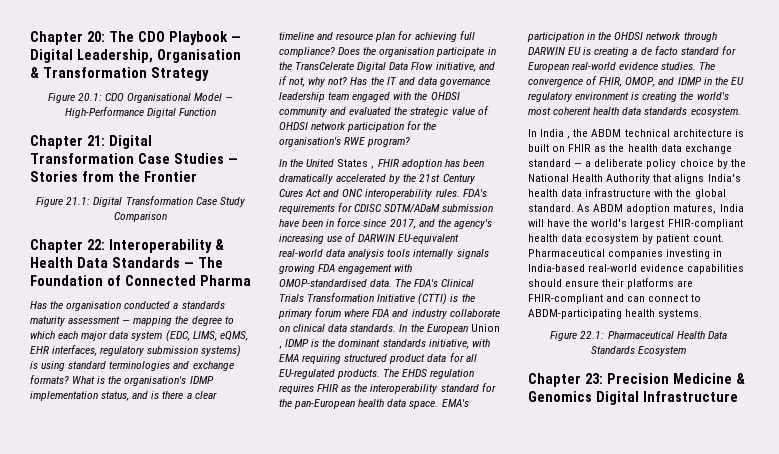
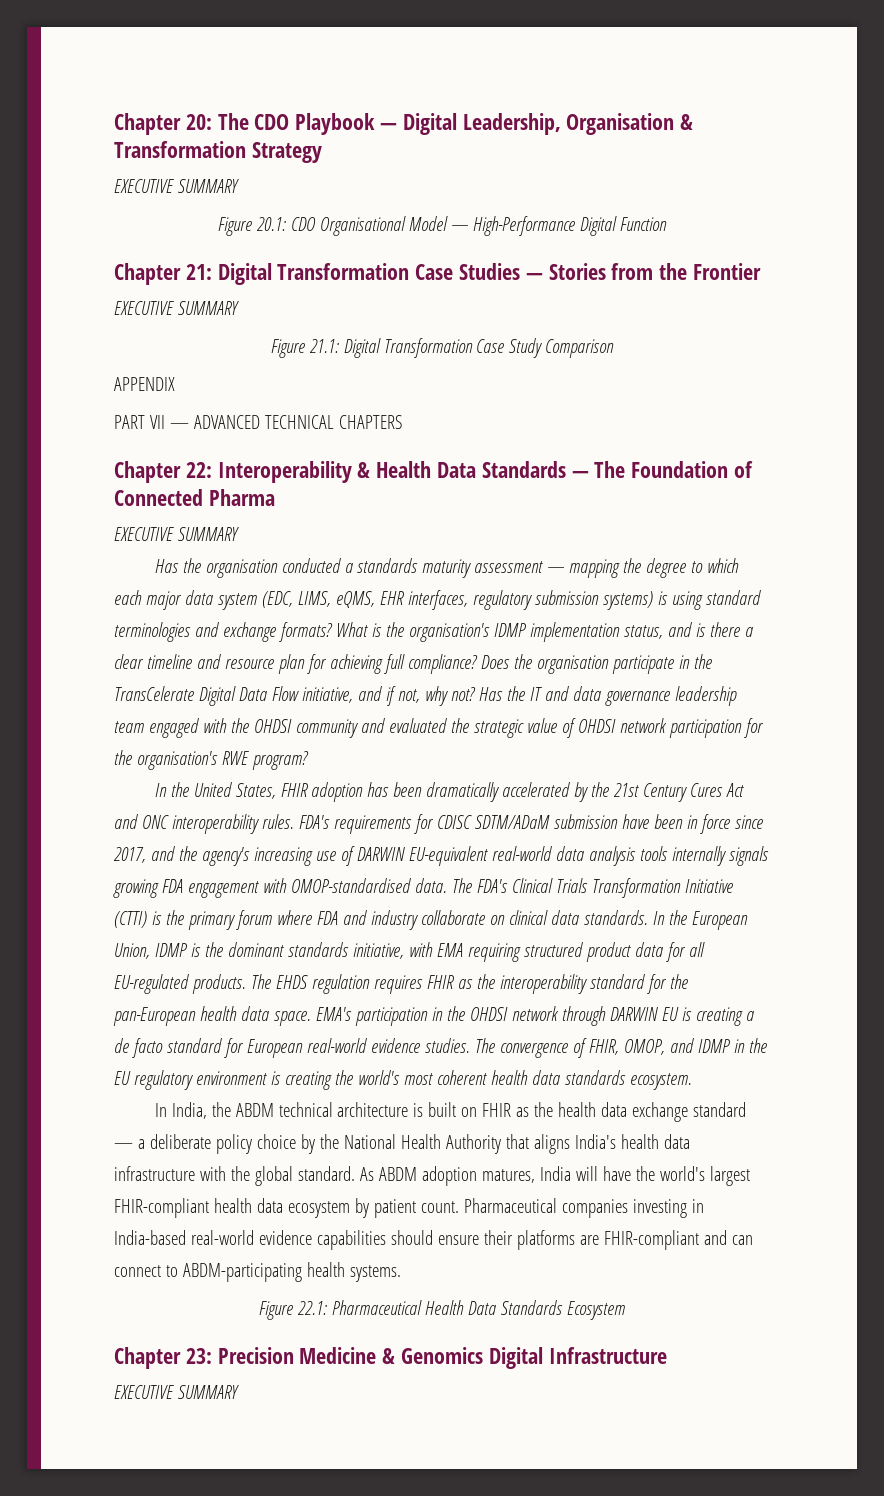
  Chapter 20: The CDO Playbook — Digital Leadership, Organisation & Transformation Strategy
+ EXECUTIVE SUMMARY
  Chapter 21: Digital Transformation Case Studies — Stories from the Frontier
+ EXECUTIVE SUMMARY
+ APPENDIX
+ PART VII — ADVANCED TECHNICAL CHAPTERS
  Chapter 22: Interoperability & Health Data Standards — The Foundation of Connected Pharma
+ EXECUTIVE SUMMARY
- In the United States , FHIR adoption has been dramatically accelerated by the 21st Century Cures Act and ONC interoperability rules.
+ In the United States, FHIR adoption has been dramatically accelerated by the 21st Century Cures Act and ONC interoperability rules.
- In the European Union , IDMP is the dominant standards initiative, with EMA requiring structured product data for all EU-regulated products.
+ In the European Union, IDMP is the dominant standards initiative, with EMA requiring structured product data for all EU-regulated products.
- In India , the ABDM technical architecture is built on FHIR as the health data exchange standard — a deliberate policy choice by the National Health Authority that aligns India's health data infrastructure with the global standard.
+ In India, the ABDM technical architecture is built on FHIR as the health data exchange standard — a deliberate policy choice by the National Health Authority that aligns India's health data infrastructure with the global standard.
  Chapter 23: Precision Medicine & Genomics Digital Infrastructure
+ EXECUTIVE SUMMARY

